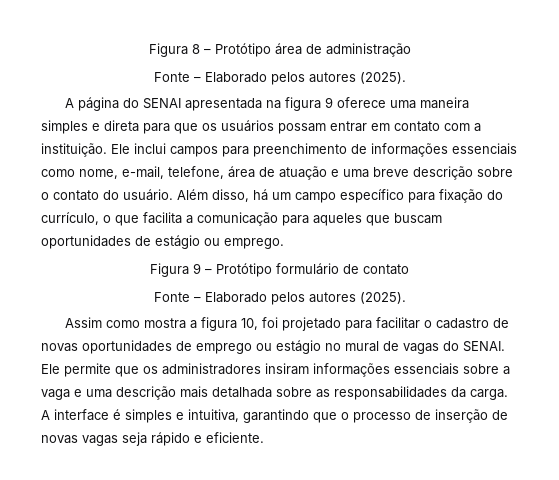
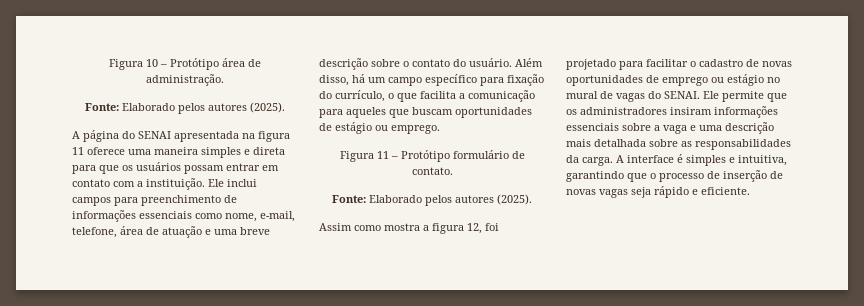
- Figura 8 – Protótipo área de administração
- Fonte – Elaborado pelos autores (2025).
+ Figura 10 – Protótipo área de administração.
+ Fonte: Elaborado pelos autores (2025).
- A página do SENAI apresentada na figura 9 oferece uma maneira simples e direta para que os usuários possam entrar em contato com a instituição.
+ A página do SENAI apresentada na figura 11 oferece uma maneira simples e direta para que os usuários possam entrar em contato com a instituição.
- Figura 9 – Protótipo formulário de contato
- Fonte – Elaborado pelos autores (2025).
+ Figura 11 – Protótipo formulário de contato.
+ Fonte: Elaborado pelos autores (2025).
- Assim como mostra a figura 10, foi projetado para facilitar o cadastro de novas oportunidades de emprego ou estágio no mural de vagas do SENAI.
+ Assim como mostra a figura 12, foi projetado para facilitar o cadastro de novas oportunidades de emprego ou estágio no mural de vagas do SENAI.

